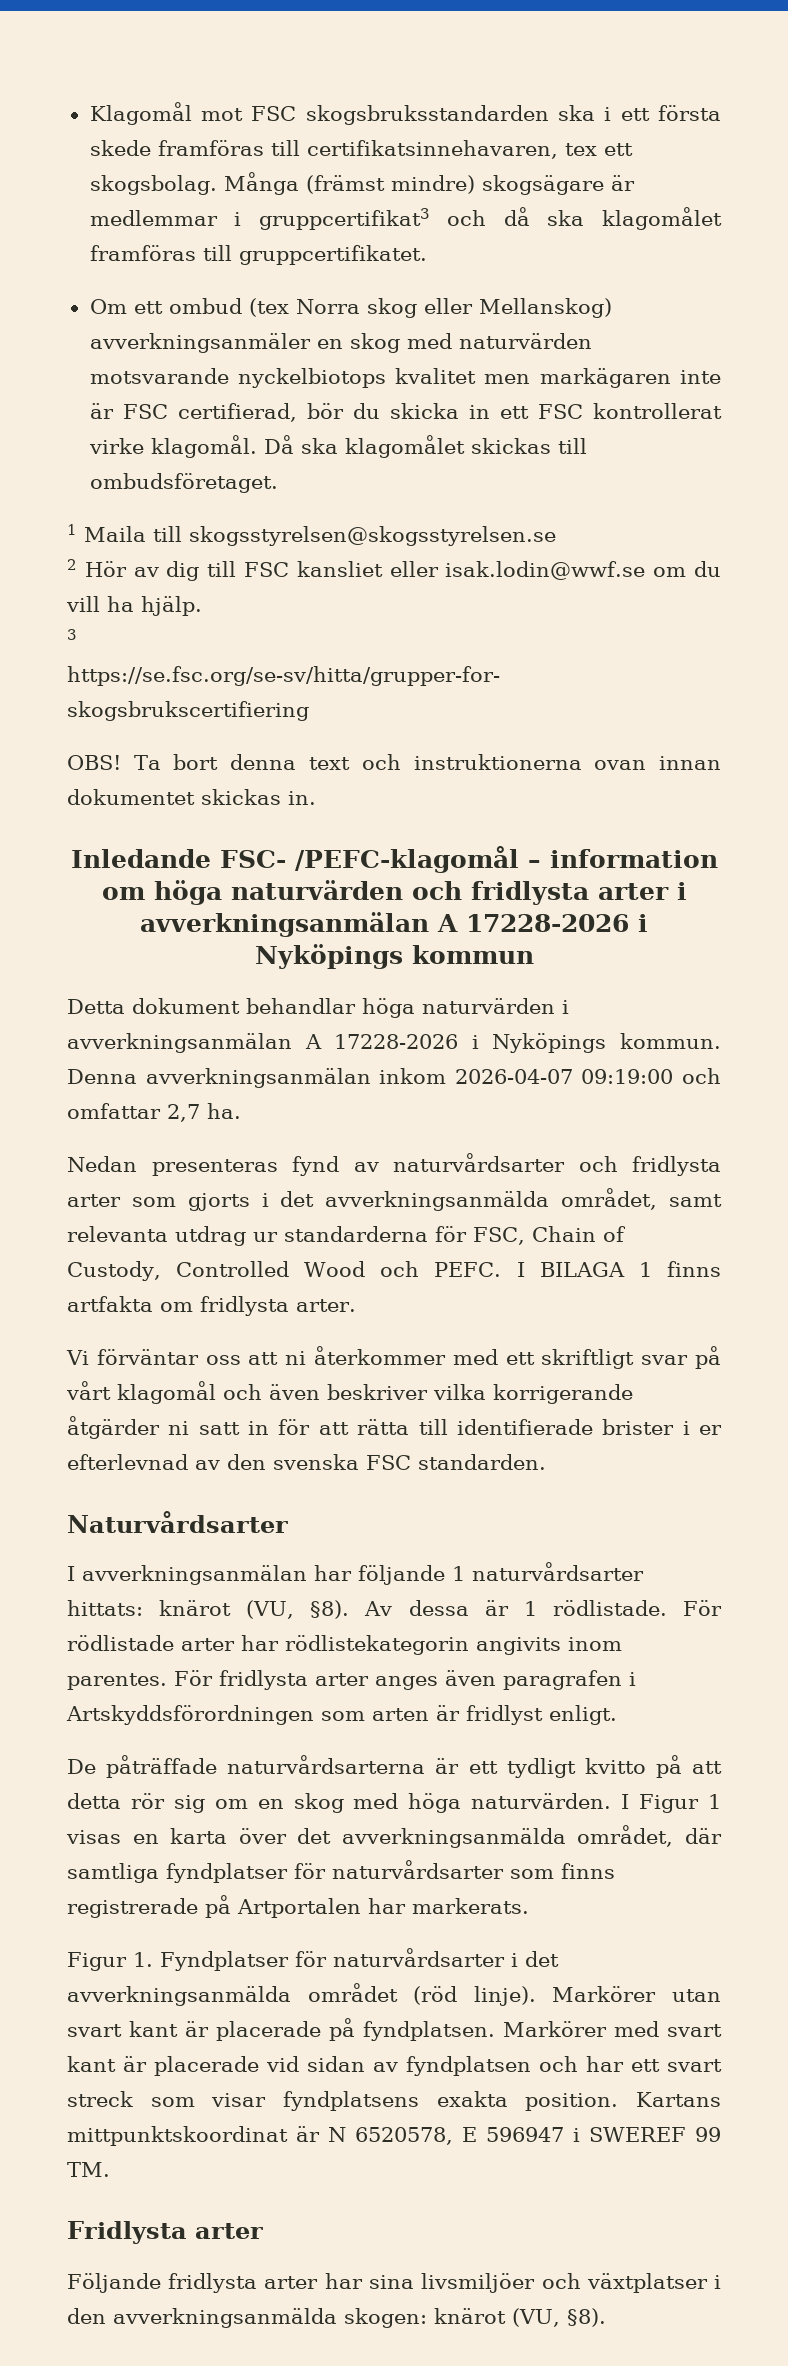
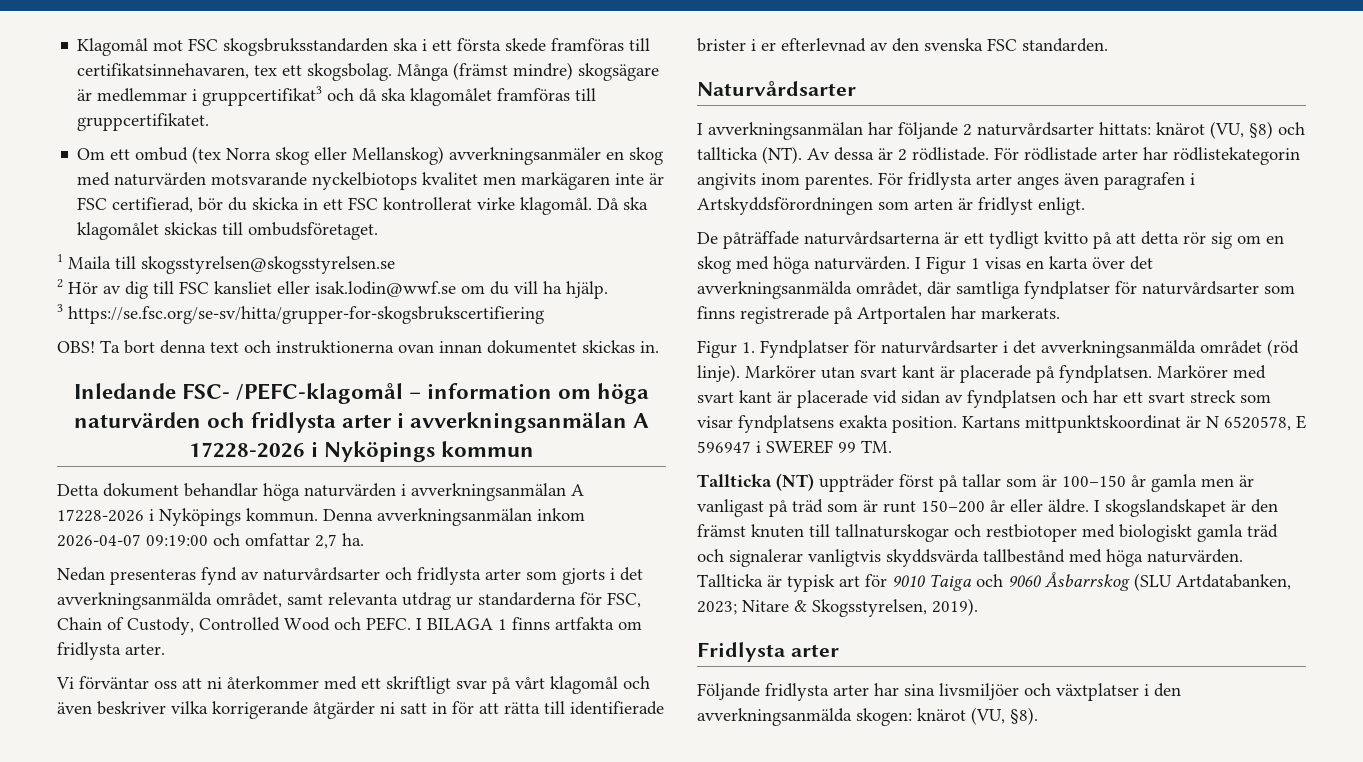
- I avverkningsanmälan har följande 1 naturvårdsarter hittats: knärot (VU, §8). Av dessa är 1 rödlistade.
+ I avverkningsanmälan har följande 2 naturvårdsarter hittats: knärot (VU, §8) och tallticka (NT). Av dessa är 2 rödlistade.
+ Tallticka (NT) uppträder först på tallar som är 100–150 år gamla men är vanligast på träd som är runt 150–200 år eller äldre. I skogslandskapet är den främst knuten till tallnaturskogar och restbiotoper med biologiskt gamla träd och signalerar vanligtvis skyddsvärda tallbestånd med höga naturvärden. Tallticka är typisk art för 9010 Taiga och 9060 Åsbarrskog (SLU Artdatabanken, 2023; Nitare & Skogsstyrelsen, 2019).

